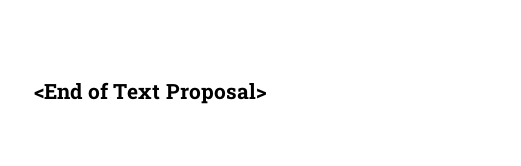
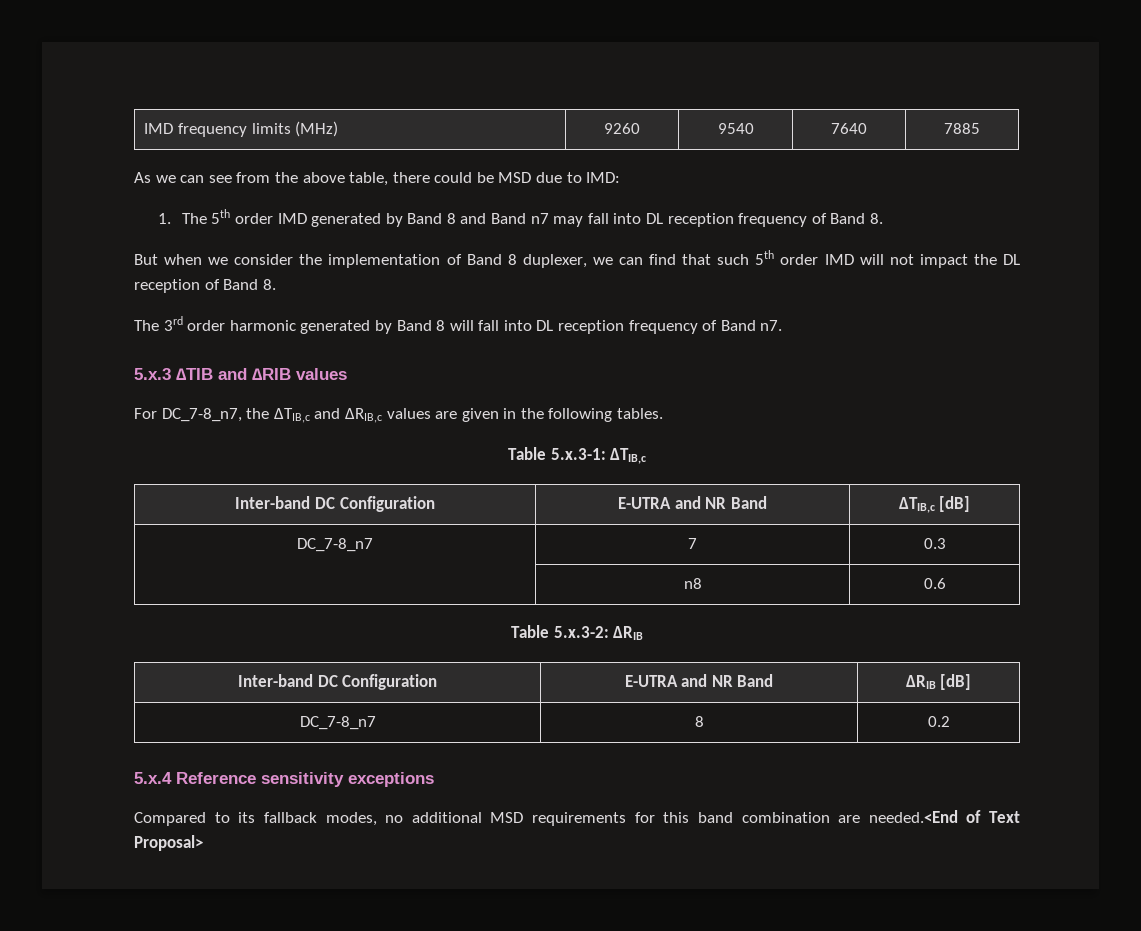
- <End of Text Proposal>
+ IMD frequency limits (MHz) | 9260 | 9540 | 7640 | 7885
+ As we can see from the above table, there could be MSD due to IMD:
+ 1. The 5th order IMD generated by Band 8 and Band n7 may fall into DL reception frequency of Band 8.
+ But when we consider the implementation of Band 8 duplexer, we can find that such 5th order IMD will not impact the DL reception of Band 8.
+ The 3rd order harmonic generated by Band 8 will fall into DL reception frequency of Band n7.
+ 5.x.3 ∆TIB and ∆RIB values
+ For DC_7-8_n7, the ΔTIB,c and ΔRIB,c values are given in the following tables.
+ Table 5.x.3-1: ΔTIB,c
+ Inter-band DC Configuration | E-UTRA and NR Band | ΔTIB,c [dB]
+ DC_7-8_n7 | 7 | 0.3
+ | n8 | 0.6
+ Table 5.x.3-2: ΔRIB
+ Inter-band DC Configuration | E-UTRA and NR Band | ΔRIB [dB]
+ DC_7-8_n7 | 8 | 0.2
+ 5.x.4 Reference sensitivity exceptions
+ Compared to its fallback modes, no additional MSD requirements for this band combination are needed.<End of Text Proposal>

